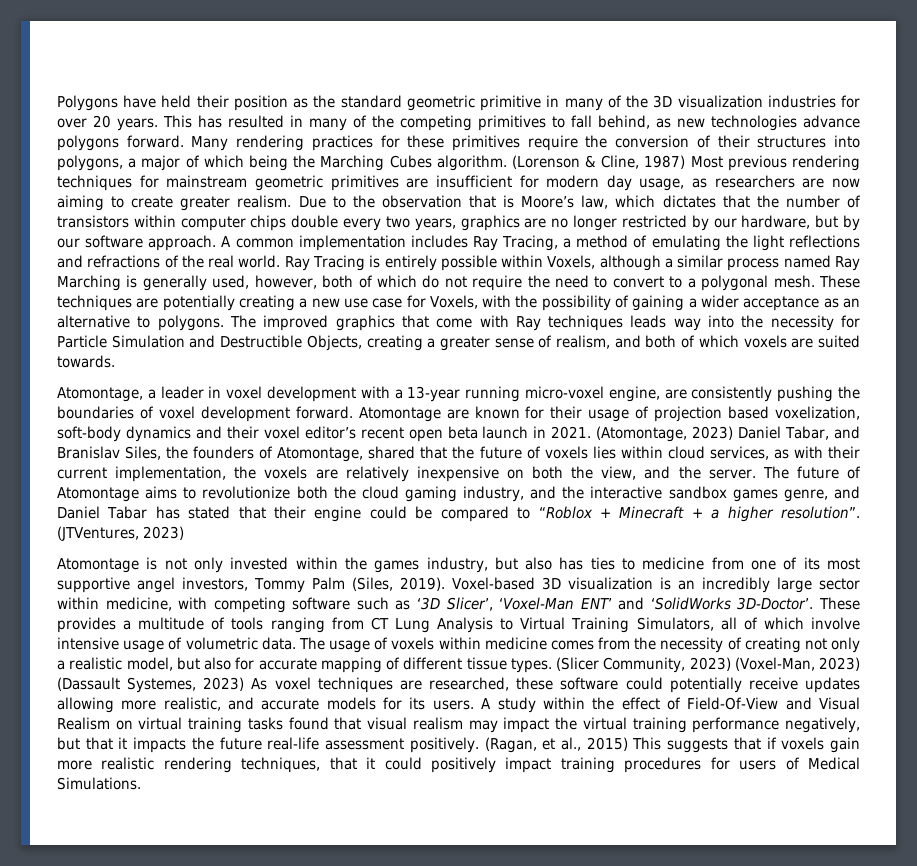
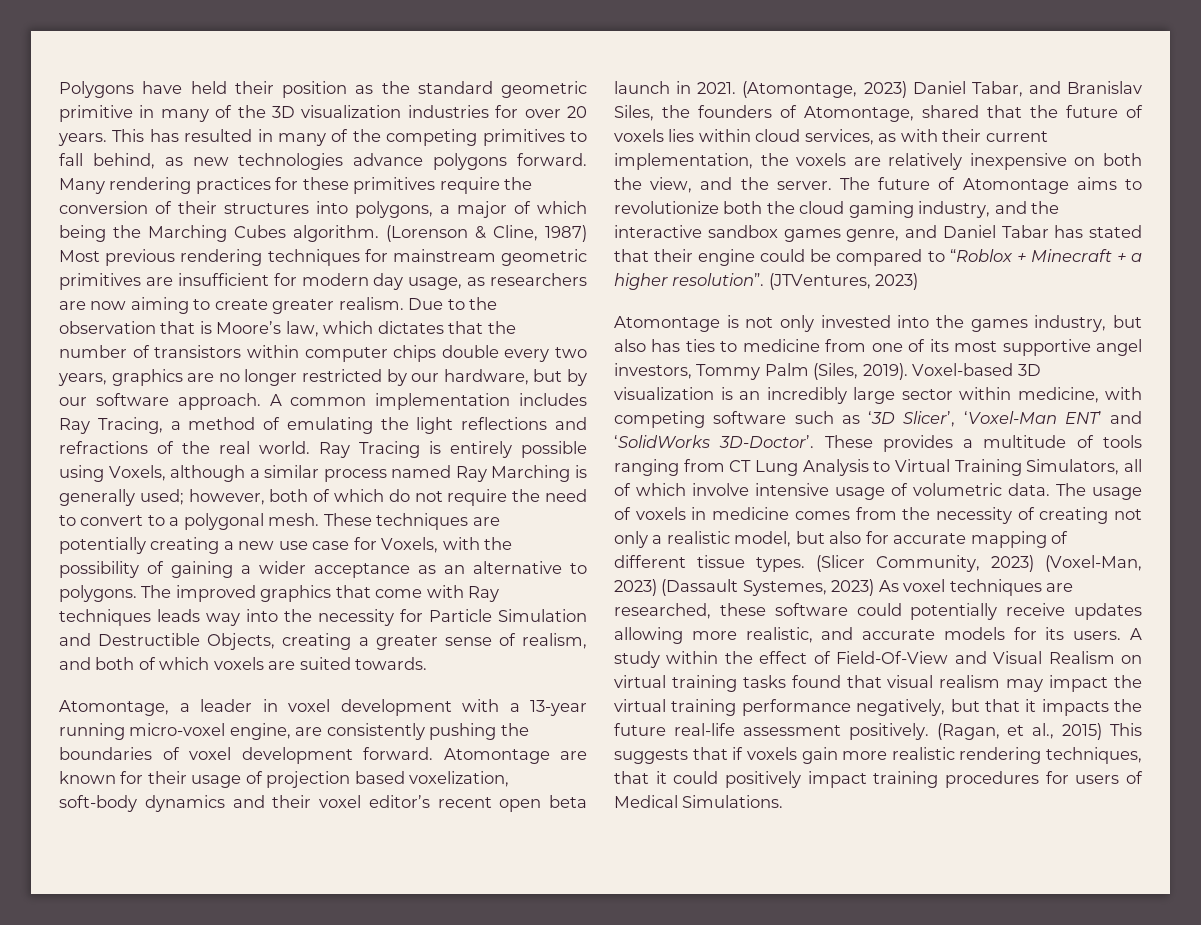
- Ray Tracing is entirely possible within Voxels, although a similar process named Ray Marching is generally used, however, both of which do not require the need to convert to a polygonal mesh.
+ Ray Tracing is entirely possible using Voxels, although a similar process named Ray Marching is generally used; however, both of which do not require the need to convert to a polygonal mesh.
- Atomontage is not only invested within the games industry, but also has ties to medicine from one of its most supportive angel investors, Tommy Palm (Siles, 2019).
+ Atomontage is not only invested into the games industry, but also has ties to medicine from one of its most supportive angel investors, Tommy Palm (Siles, 2019).
- The usage of voxels within medicine comes from the necessity of creating not only a realistic model, but also for accurate mapping of different tissue types.
+ The usage of voxels in medicine comes from the necessity of creating not only a realistic model, but also for accurate mapping of different tissue types.

